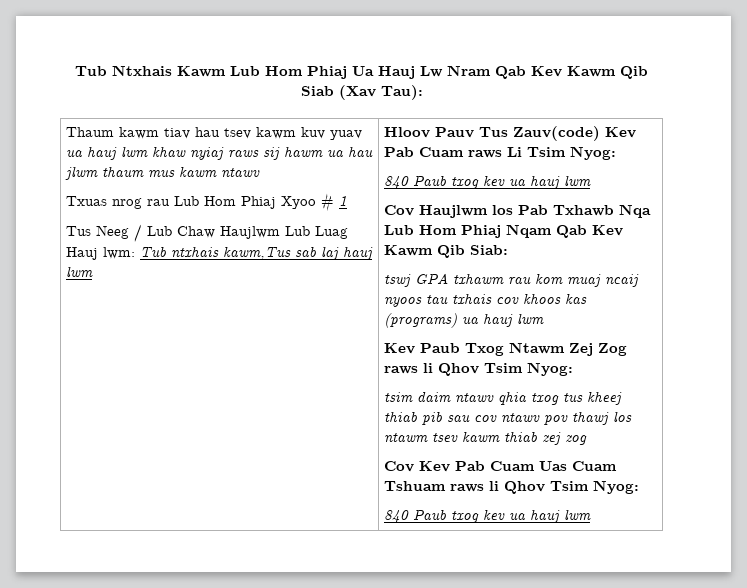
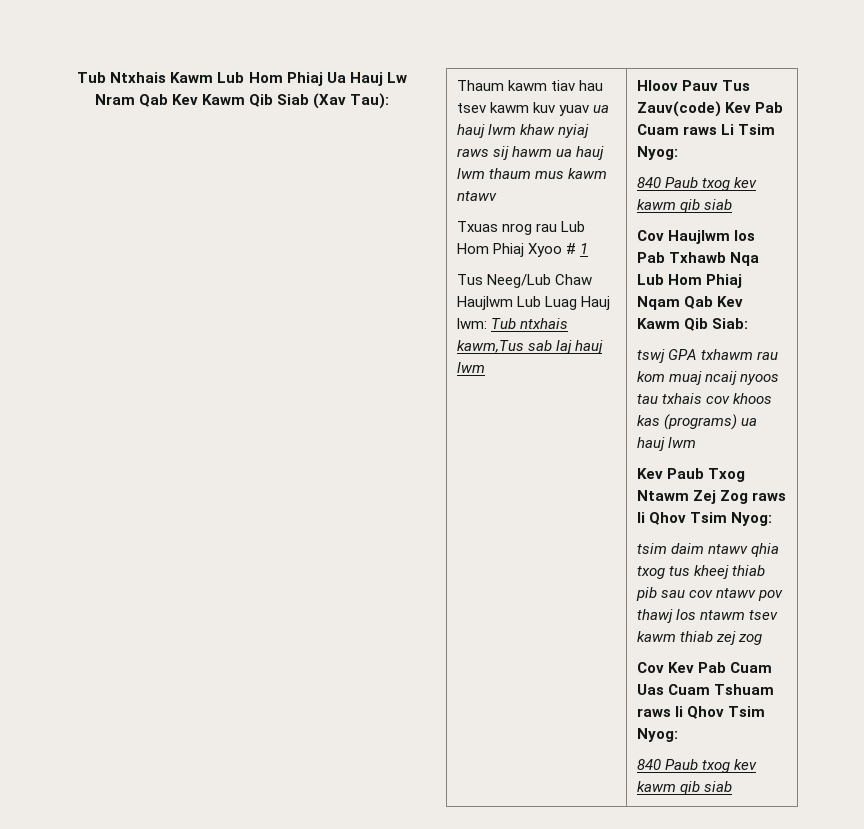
- Thaum kawm tiav hau tsev kawm kuv yuav ua hauj lwm khaw nyiaj raws sij hawm ua hau jlwm thaum mus kawm ntawv
+ Thaum kawm tiav hau tsev kawm kuv yuav ua hauj lwm khaw nyiaj raws sij hawm ua hauj lwm thaum mus kawm ntawv
- Tus Neeg / Lub Chaw Haujlwm Lub Luag Hauj lwm: Tub ntxhais kawm,Tus sab laj hauj lwm
+ Tus Neeg/Lub Chaw Haujlwm Lub Luag Hauj lwm: Tub ntxhais kawm,Tus sab laj hauj lwm
  Hloov Pauv Tus Zauv(code) Kev Pab Cuam raws Li Tsim Nyog:
- 840 Paub txog kev ua hauj lwm
+ 840 Paub txog kev kawm qib siab
  Cov Kev Pab Cuam Uas Cuam Tshuam raws li Qhov Tsim Nyog:
- 840 Paub txog kev ua hauj lwm
+ 840 Paub txog kev kawm qib siab

